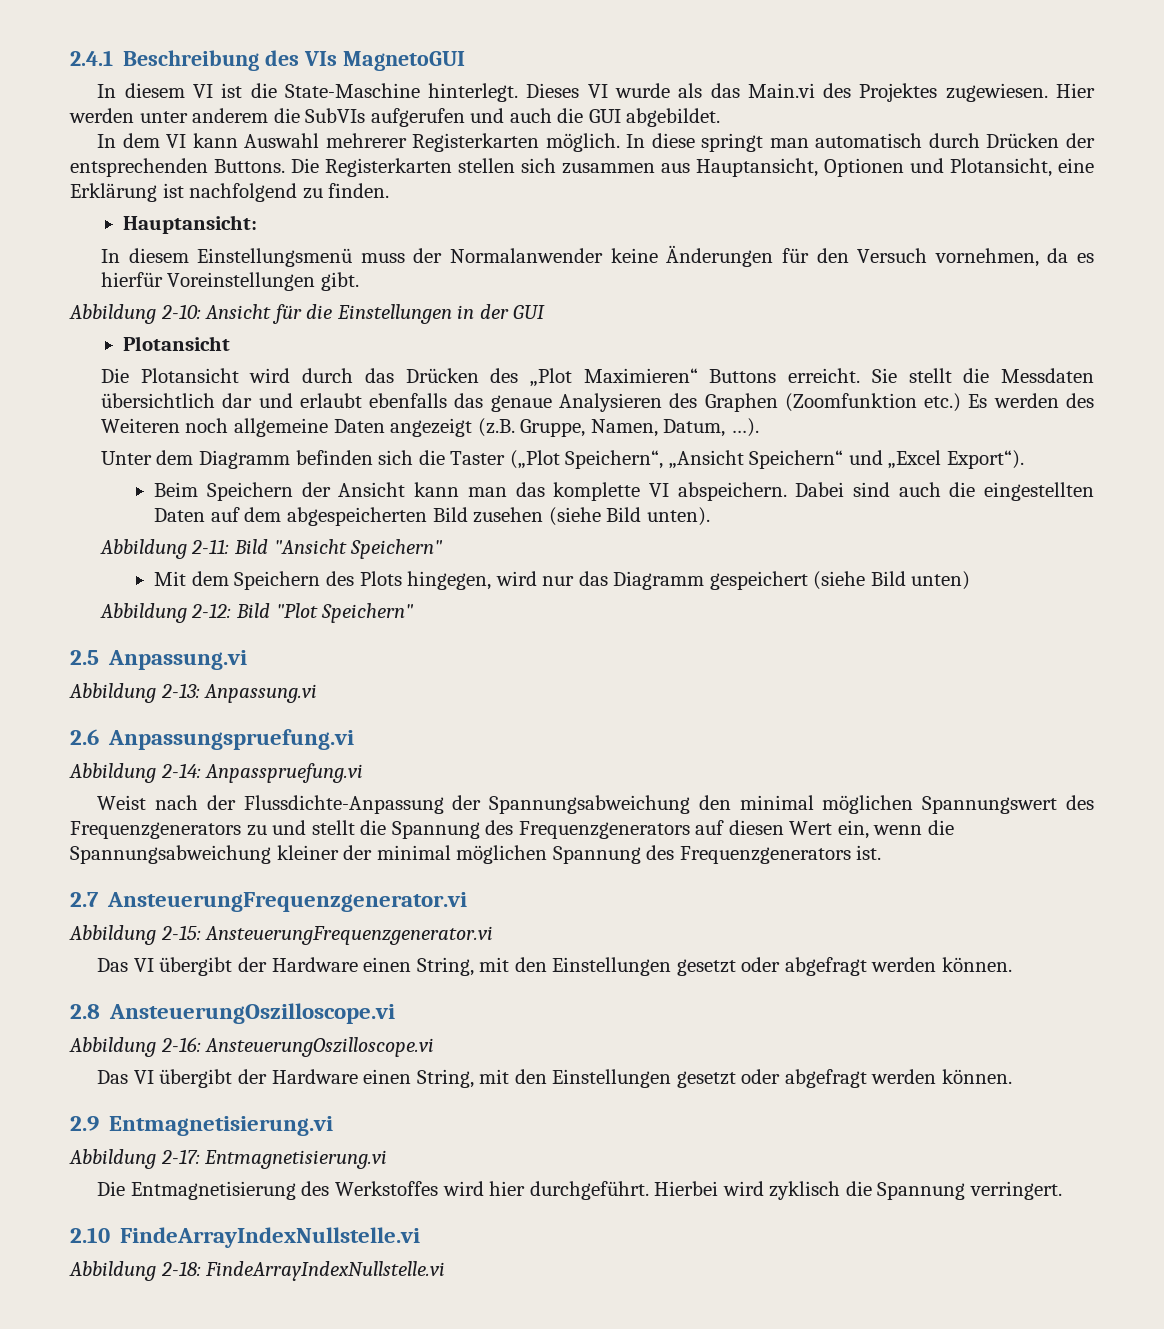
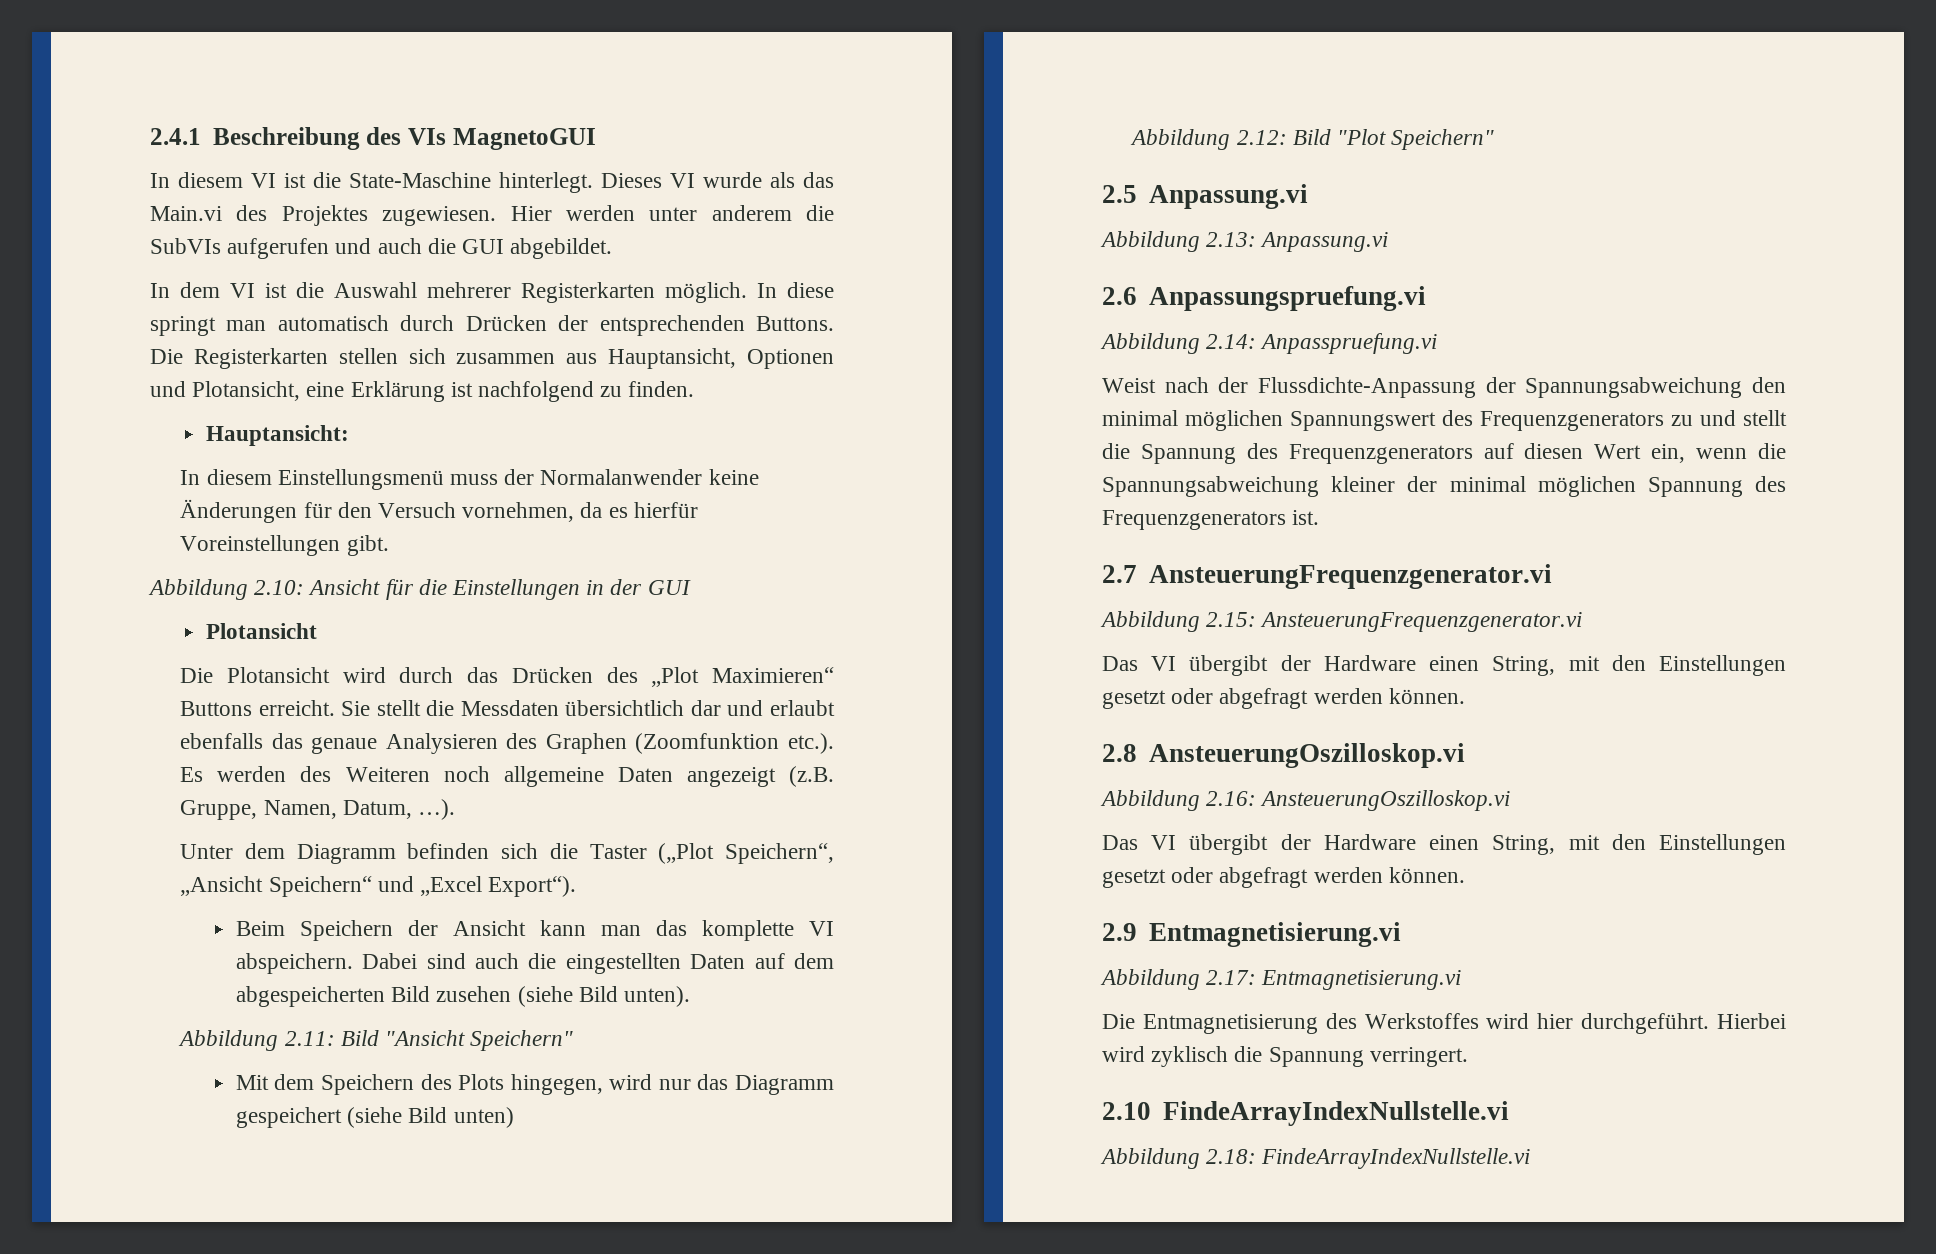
- In dem VI kann Auswahl mehrerer Registerkarten möglich.
+ In dem VI ist die Auswahl mehrerer Registerkarten möglich.
- Abbildung 2-10: Ansicht für die Einstellungen in der GUI
+ Abbildung 2.10: Ansicht für die Einstellungen in der GUI
- Sie stellt die Messdaten übersichtlich dar und erlaubt ebenfalls das genaue Analysieren des Graphen (Zoomfunktion etc.) Es werden des Weiteren noch allgemeine Daten angezeigt (z.B. Gruppe, Namen, Datum, …).
+ Sie stellt die Messdaten übersichtlich dar und erlaubt ebenfalls das genaue Analysieren des Graphen (Zoomfunktion etc.). Es werden des Weiteren noch allgemeine Daten angezeigt (z.B. Gruppe, Namen, Datum, …).
- Abbildung 2-11: Bild "Ansicht Speichern"
+ Abbildung 2.11: Bild "Ansicht Speichern"
- Abbildung 2-12: Bild "Plot Speichern"
+ Abbildung 2.12: Bild "Plot Speichern"
- Abbildung 2-13: Anpassung.vi
+ Abbildung 2.13: Anpassung.vi
- Abbildung 2-14: Anpasspruefung.vi
+ Abbildung 2.14: Anpasspruefung.vi
- Abbildung 2-15: AnsteuerungFrequenzgenerator.vi
+ Abbildung 2.15: AnsteuerungFrequenzgenerator.vi
- 2.8 AnsteuerungOszilloscope.vi
- Abbildung 2-16: AnsteuerungOszilloscope.vi
+ 2.8 AnsteuerungOszilloskop.vi
+ Abbildung 2.16: AnsteuerungOszilloskop.vi
- Abbildung 2-17: Entmagnetisierung.vi
+ Abbildung 2.17: Entmagnetisierung.vi
- Abbildung 2-18: FindeArrayIndexNullstelle.vi
+ Abbildung 2.18: FindeArrayIndexNullstelle.vi

